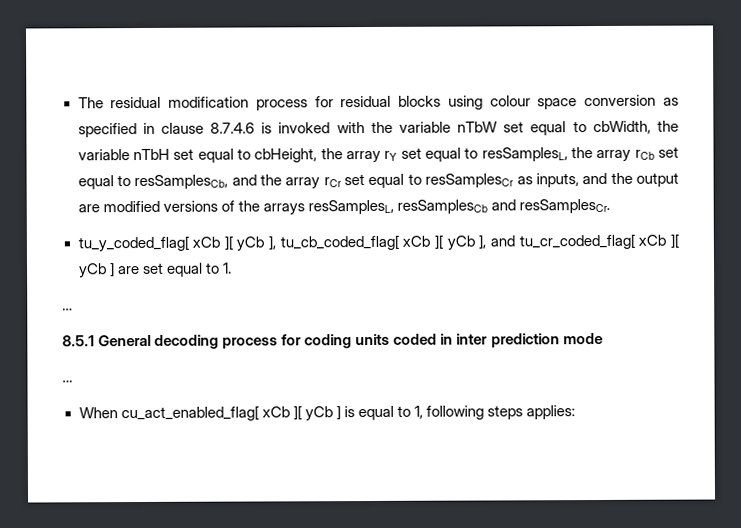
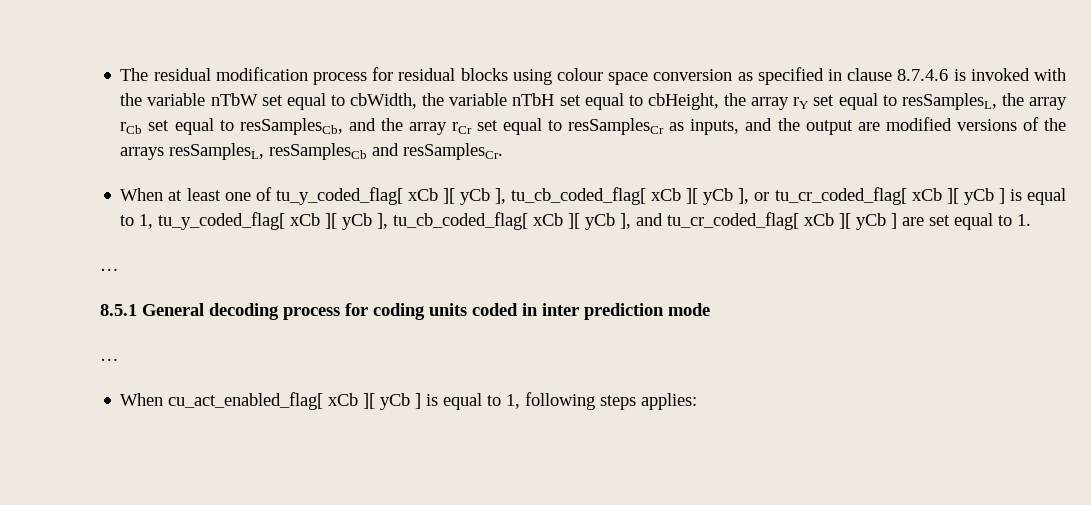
- tu_y_coded_flag[ xCb ][ yCb ], tu_cb_coded_flag[ xCb ][ yCb ], and tu_cr_coded_flag[ xCb ][ yCb ] are set equal to 1.
+ When at least one of tu_y_coded_flag[ xCb ][ yCb ], tu_cb_coded_flag[ xCb ][ yCb ], or tu_cr_coded_flag[ xCb ][ yCb ] is equal to 1, tu_y_coded_flag[ xCb ][ yCb ], tu_cb_coded_flag[ xCb ][ yCb ], and tu_cr_coded_flag[ xCb ][ yCb ] are set equal to 1.

